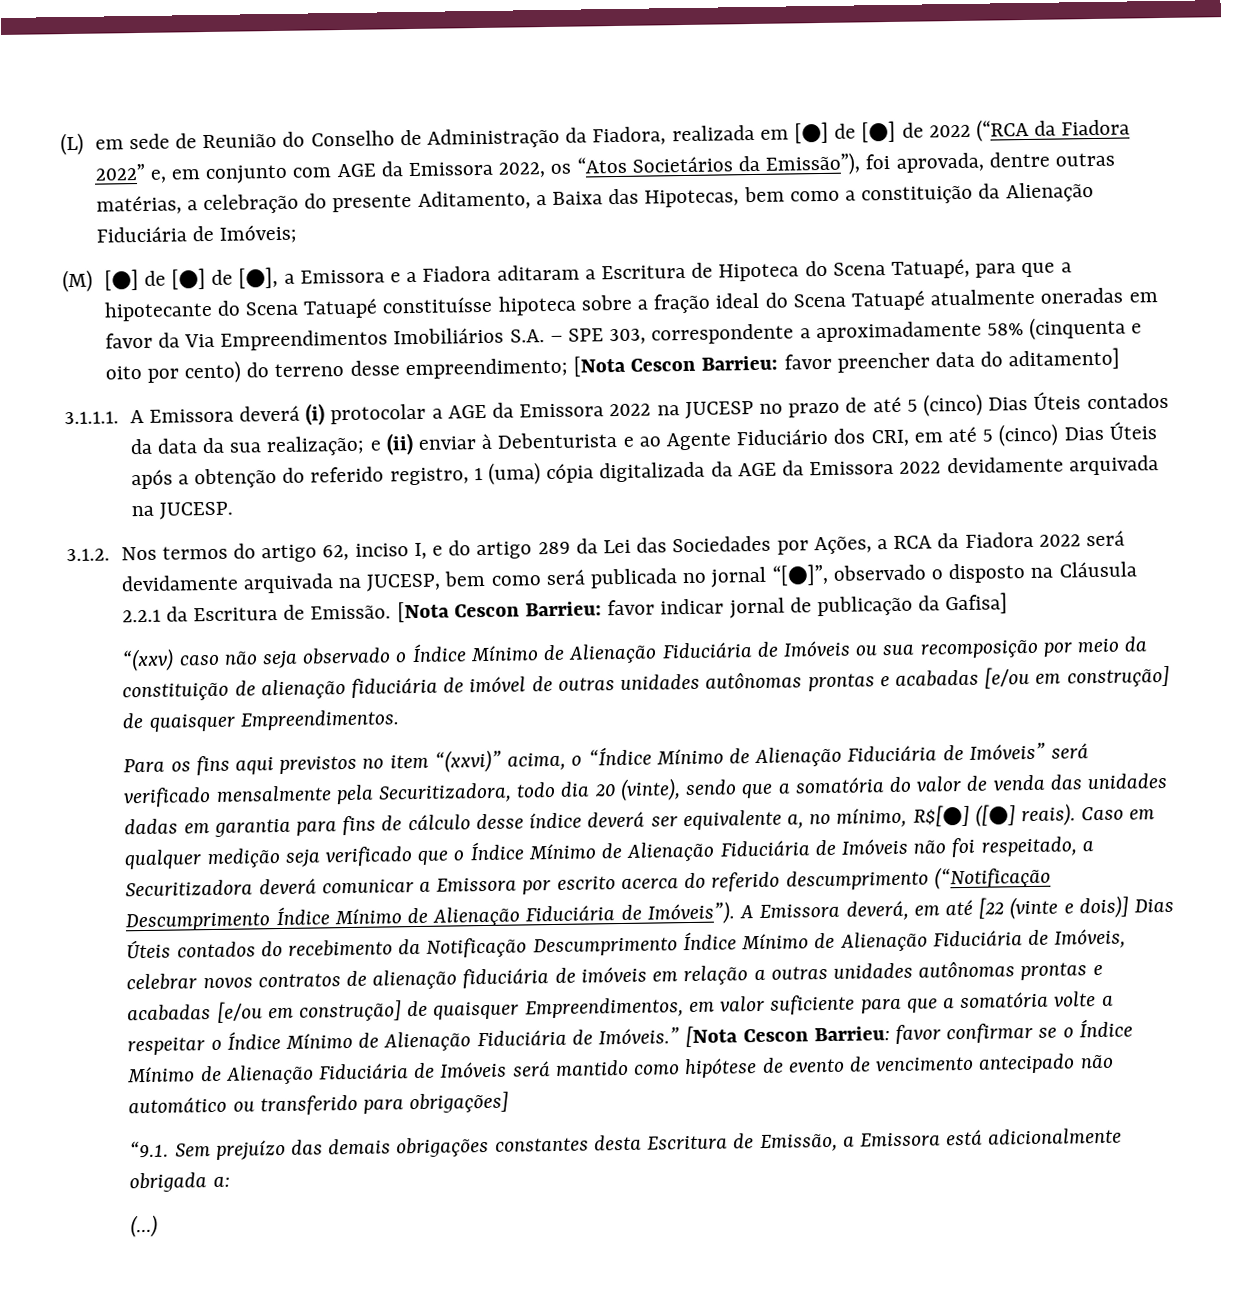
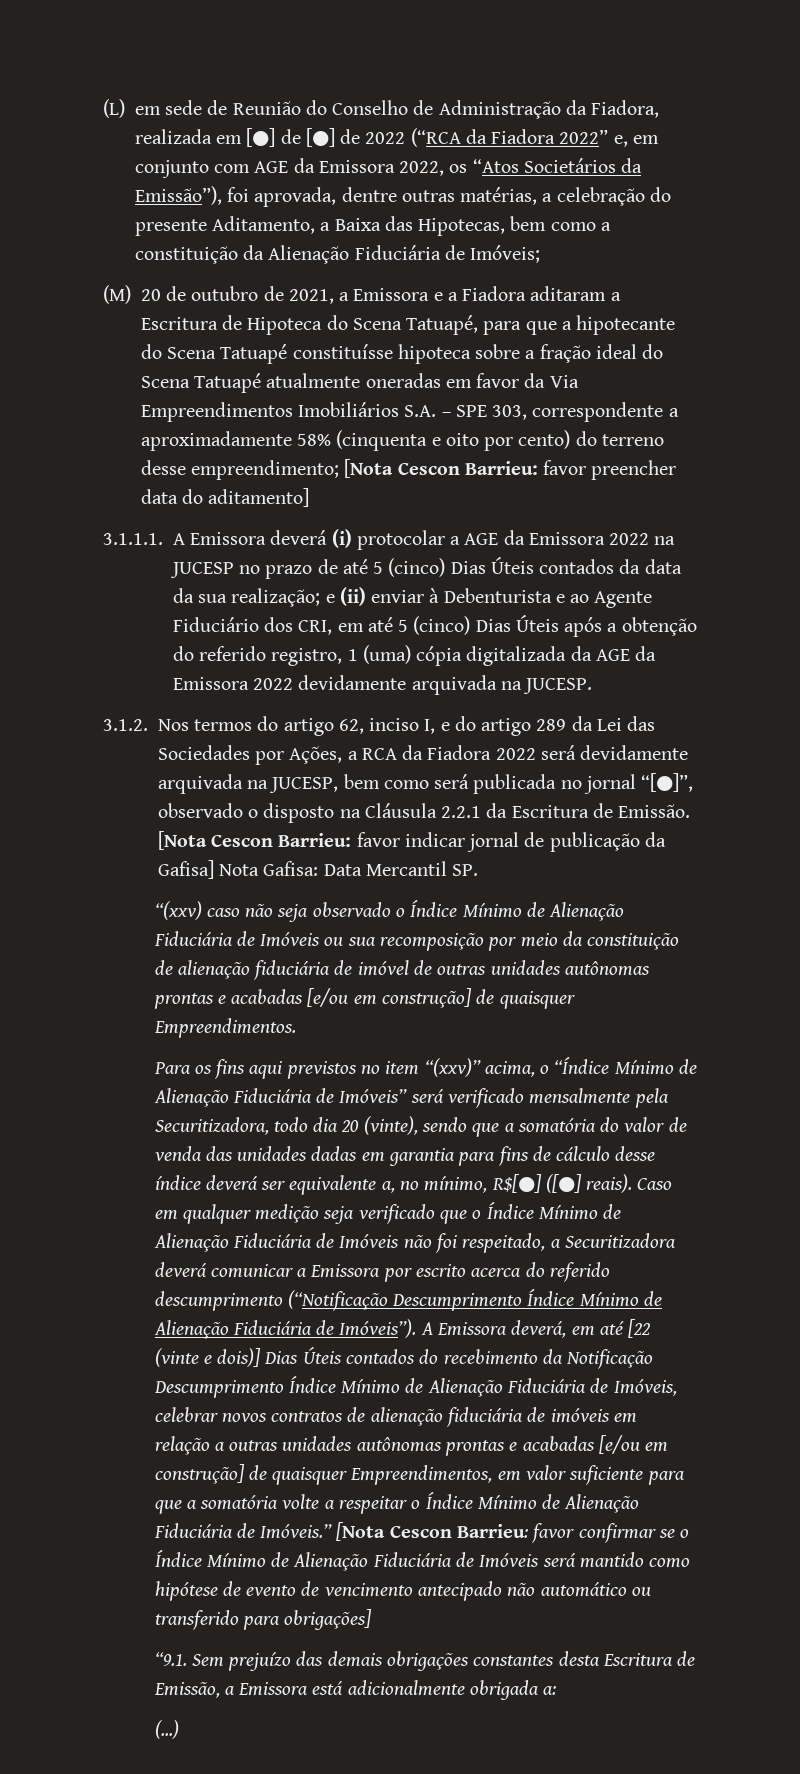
- (M) [●] de [●] de [●], a Emissora e a Fiadora aditaram a Escritura de Hipoteca do Scena Tatuapé, para que a hipotecante do Scena Tatuapé constituísse hipoteca sobre a fração ideal do Scena Tatuapé atualmente oneradas em favor da Via Empreendimentos Imobiliários S.A. – SPE 303, correspondente a aproximadamente 58% (cinquenta e oito por cento) do terreno desse empreendimento;
+ (M) 20 de outubro de 2021, a Emissora e a Fiadora aditaram a Escritura de Hipoteca do Scena Tatuapé, para que a hipotecante do Scena Tatuapé constituísse hipoteca sobre a fração ideal do Scena Tatuapé atualmente oneradas em favor da Via Empreendimentos Imobiliários S.A. – SPE 303, correspondente a aproximadamente 58% (cinquenta e oito por cento) do terreno desse empreendimento;
- [Nota Cescon Barrieu: favor indicar jornal de publicação da Gafisa]
+ [Nota Cescon Barrieu: favor indicar jornal de publicação da Gafisa] Nota Gafisa: Data Mercantil SP.
- Para os fins aqui previstos no item “(xxvi)” acima, o “Índice Mínimo de Alienação Fiduciária de Imóveis” será verificado mensalmente pela Securitizadora, todo dia 20 (vinte), sendo que a somatória do valor de venda das unidades dadas em garantia para fins de cálculo desse índice deverá ser equivalente a, no mínimo, R$[●] ([●] reais).
+ Para os fins aqui previstos no item “(xxv)” acima, o “Índice Mínimo de Alienação Fiduciária de Imóveis” será verificado mensalmente pela Securitizadora, todo dia 20 (vinte), sendo que a somatória do valor de venda das unidades dadas em garantia para fins de cálculo desse índice deverá ser equivalente a, no mínimo, R$[●] ([●] reais).

